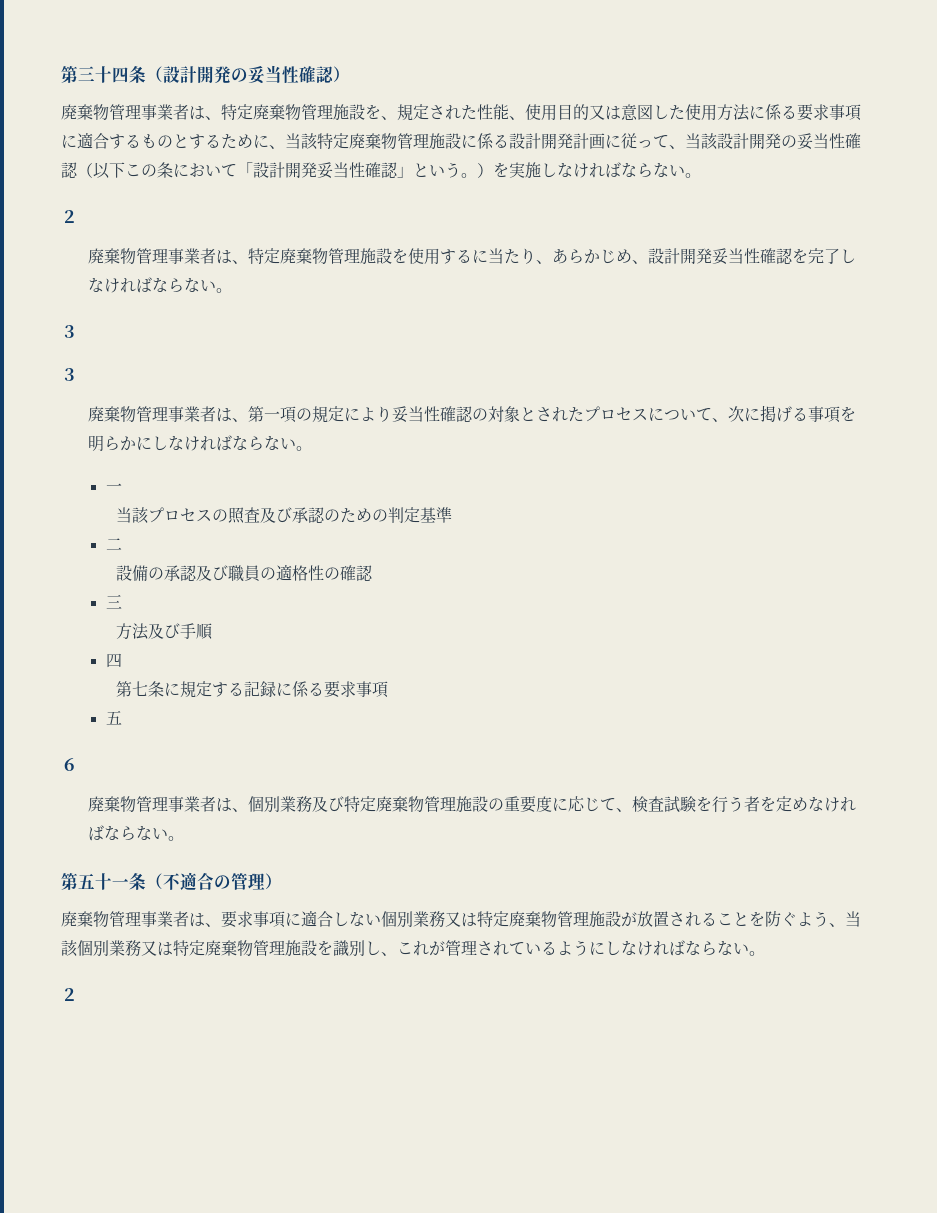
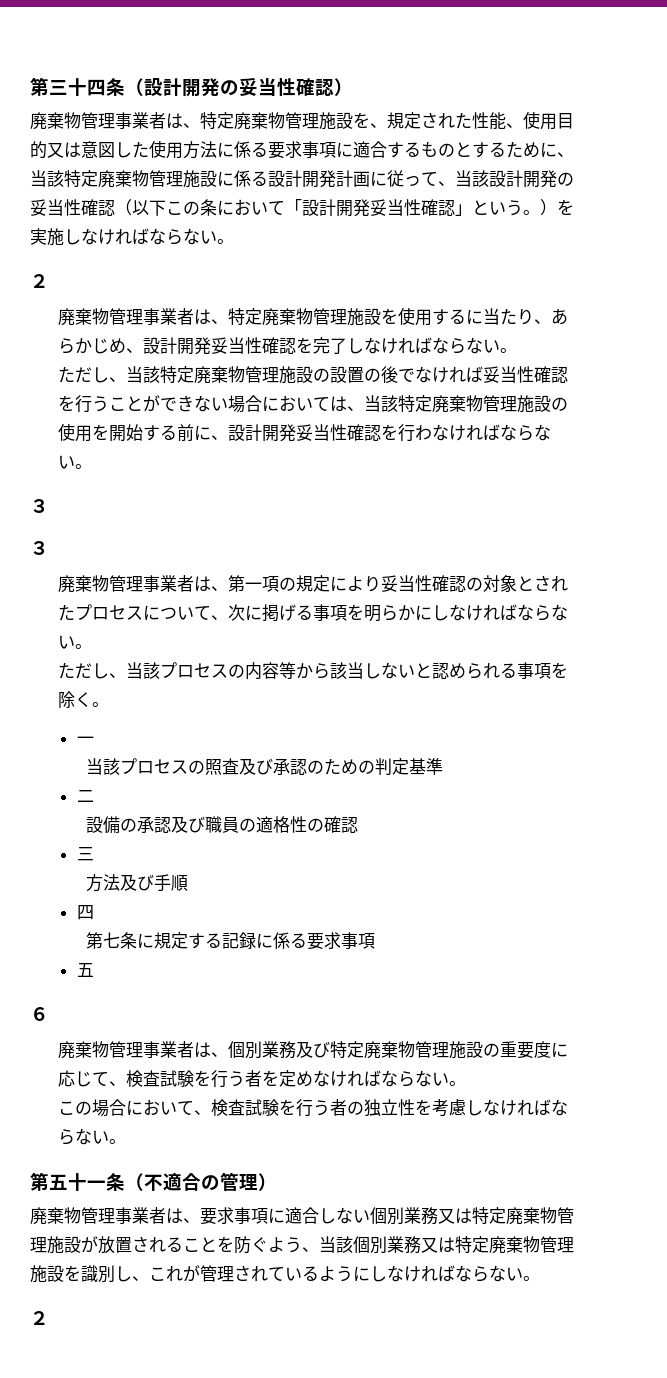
+ ただし、当該特定廃棄物管理施設の設置の後でなければ妥当性確認を行うことができない場合においては、当該特定廃棄物管理施設の使用を開始する前に、設計開発妥当性確認を行わなければならない。
+ ただし、当該プロセスの内容等から該当しないと認められる事項を除く。
+ この場合において、検査試験を行う者の独立性を考慮しなければならない。

